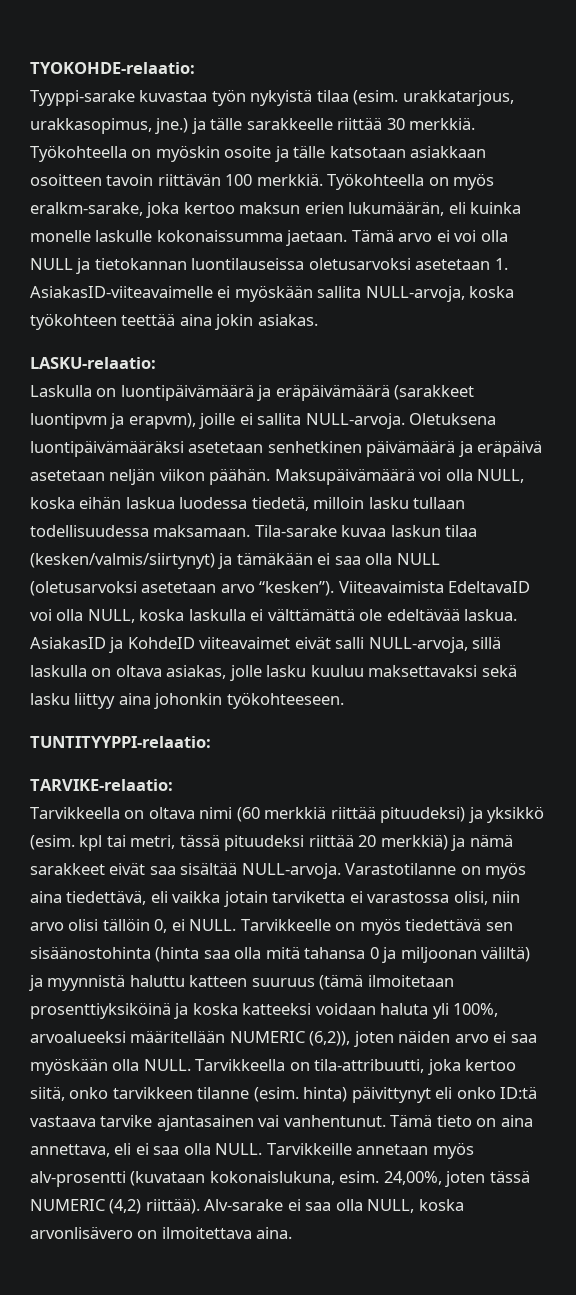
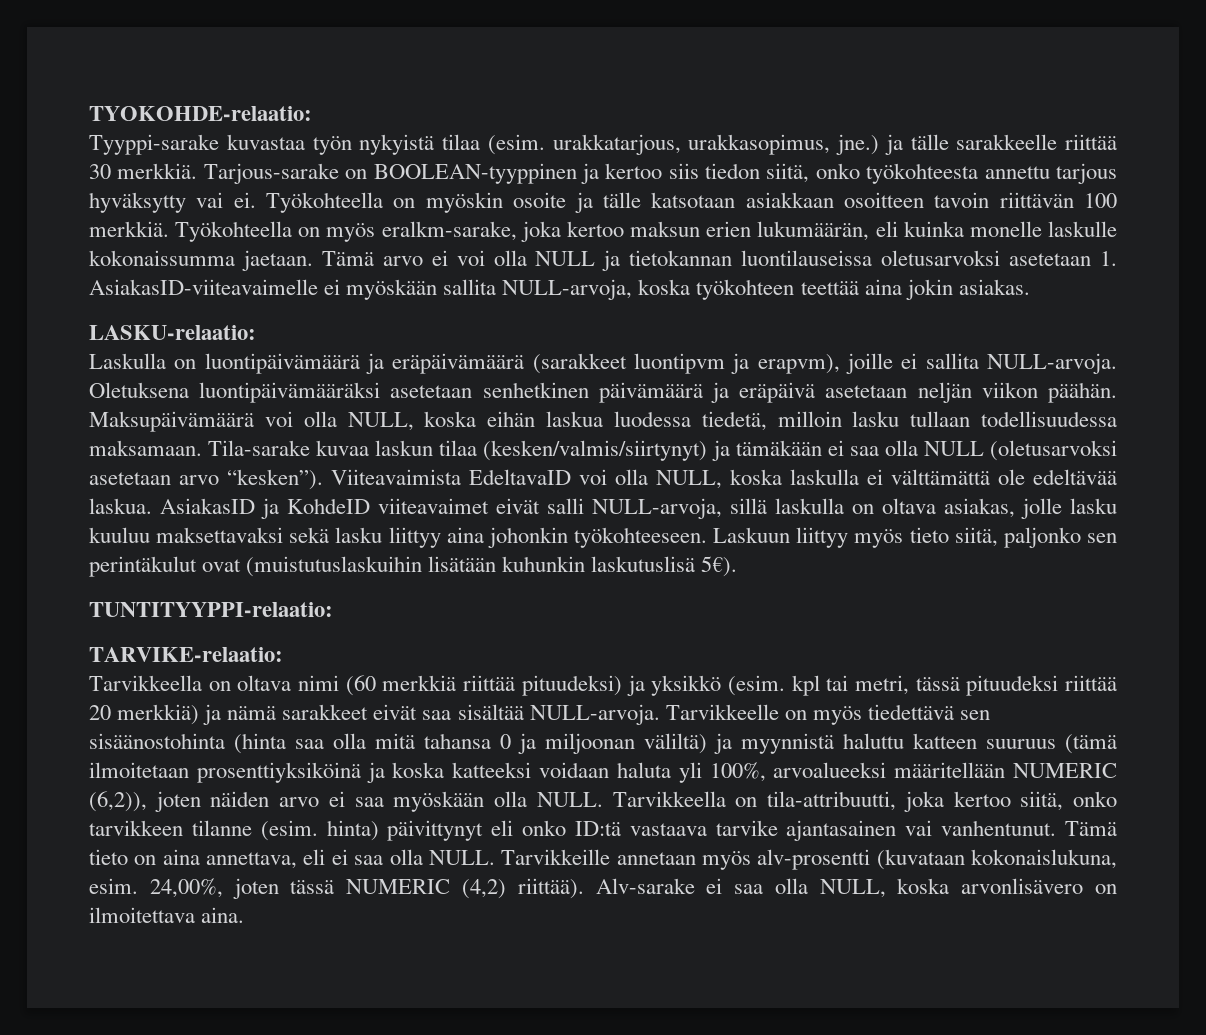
+ Tarjous-sarake on BOOLEAN-tyyppinen ja kertoo siis tiedon siitä, onko työkohteesta annettu tarjous hyväksytty vai ei.
+ Laskuun liittyy myös tieto siitä, paljonko sen perintäkulut ovat (muistutuslaskuihin lisätään kuhunkin laskutuslisä 5€).
- Varastotilanne on myös aina tiedettävä, eli vaikka jotain tarviketta ei varastossa olisi, niin arvo olisi tällöin 0, ei NULL.

